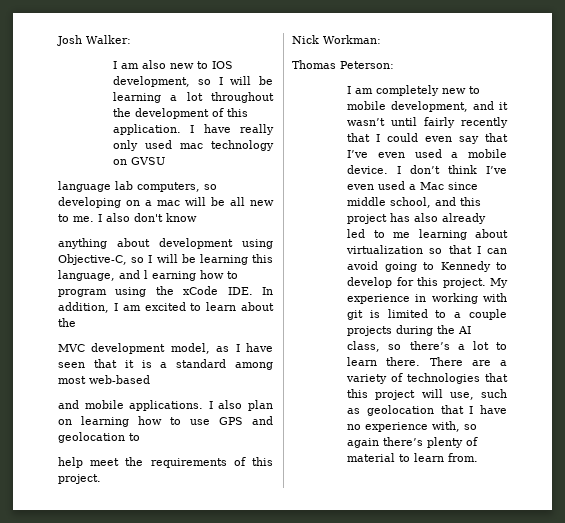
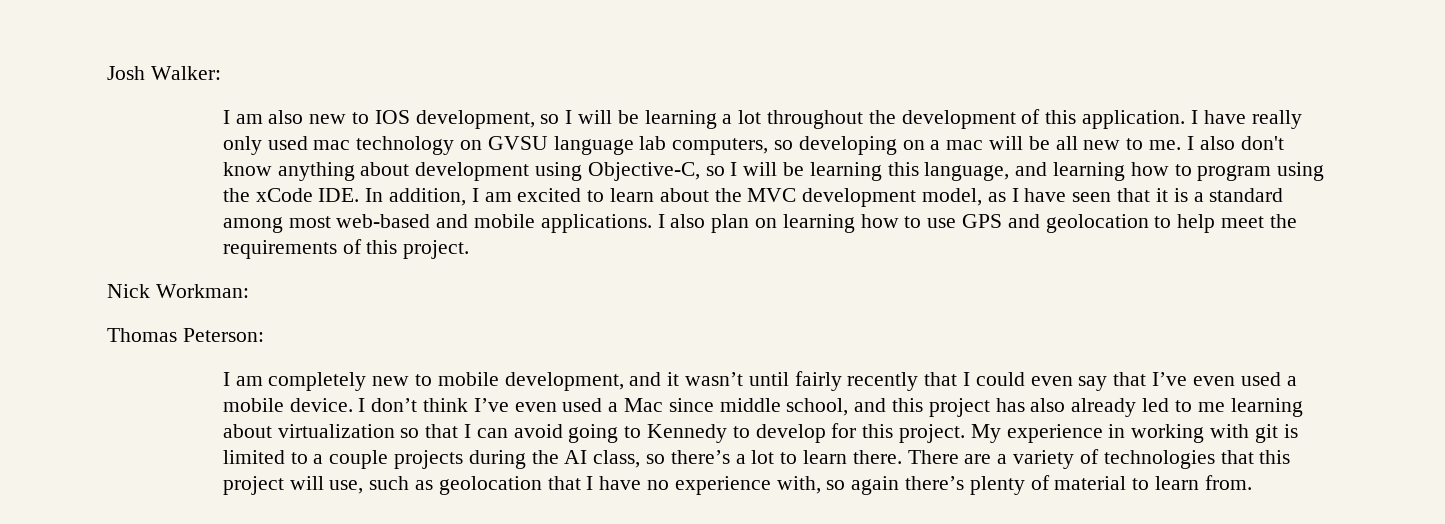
- I have really only used mac technology on GVSU
- language lab computers, so developing on a mac will be all new to me.
+ I have really only used mac technology on GVSU language lab computers, so developing on a mac will be all new to me.
- I also don't know
- anything about development using Objective-C, so I will be learning this language, and l earning how to program using the xCode IDE. In addition, I am excited to learn about the
- MVC development model, as I have seen that it is a standard among most web-based
- and mobile applications.
+ I also don't know anything about development using Objective-C, so I will be learning this language, and learning how to program using the xCode IDE. In addition, I am excited to learn about the MVC development model, as I have seen that it is a standard among most web-based and mobile applications.
- I also plan on learning how to use GPS and geolocation to
- help meet the requirements of this project.
+ I also plan on learning how to use GPS and geolocation to help meet the requirements of this project.

